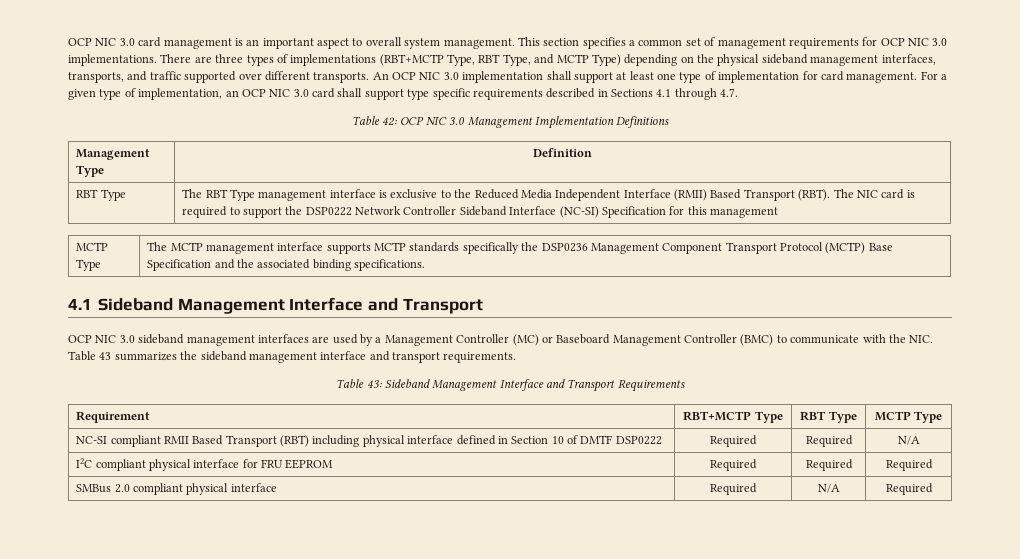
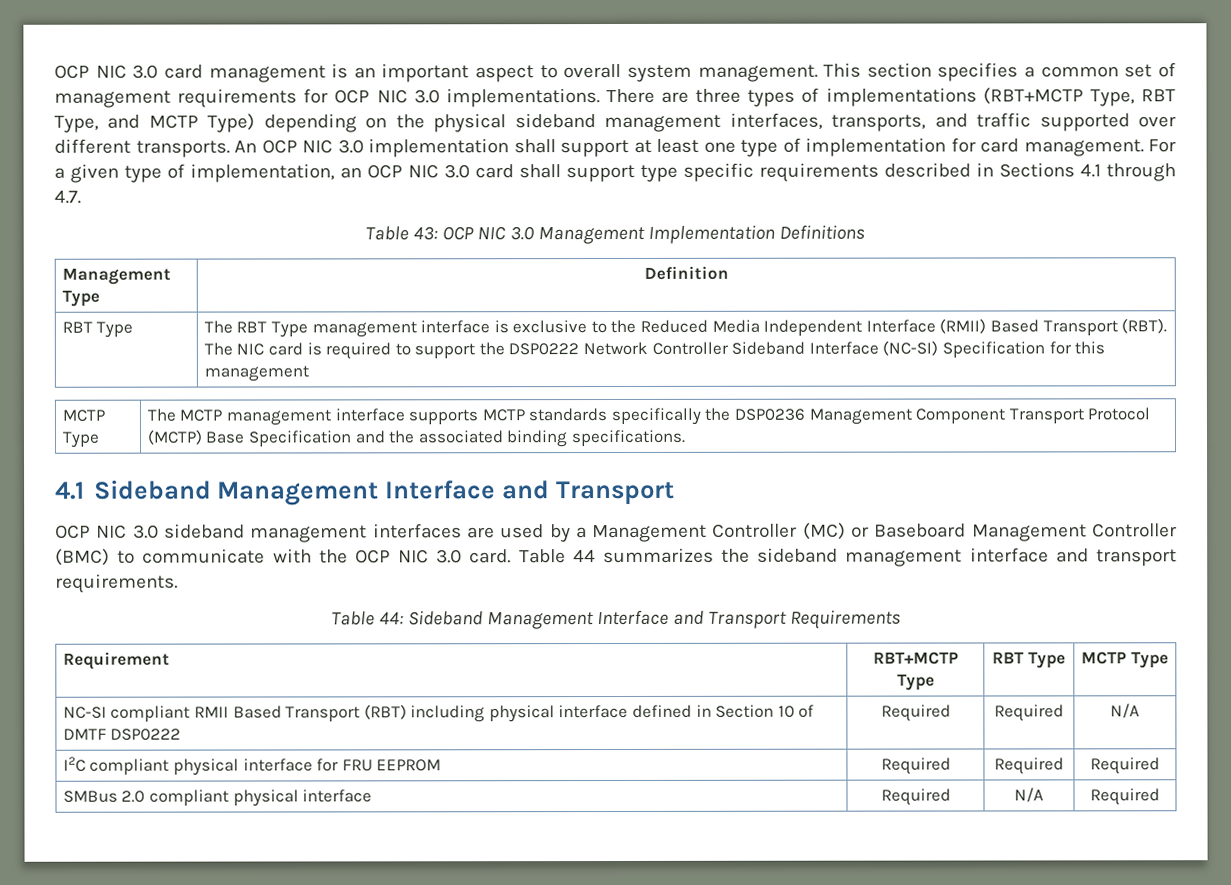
- Table 42: OCP NIC 3.0 Management Implementation Definitions
+ Table 43: OCP NIC 3.0 Management Implementation Definitions
- OCP NIC 3.0 sideband management interfaces are used by a Management Controller (MC) or Baseboard Management Controller (BMC) to communicate with the NIC. Table 43 summarizes the sideband management interface and transport requirements.
+ OCP NIC 3.0 sideband management interfaces are used by a Management Controller (MC) or Baseboard Management Controller (BMC) to communicate with the OCP NIC 3.0 card. Table 44 summarizes the sideband management interface and transport requirements.
- Table 43: Sideband Management Interface and Transport Requirements
+ Table 44: Sideband Management Interface and Transport Requirements

